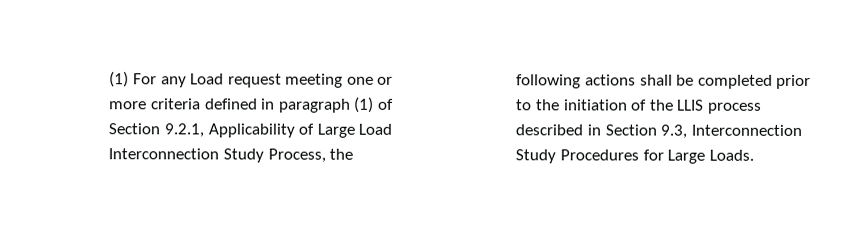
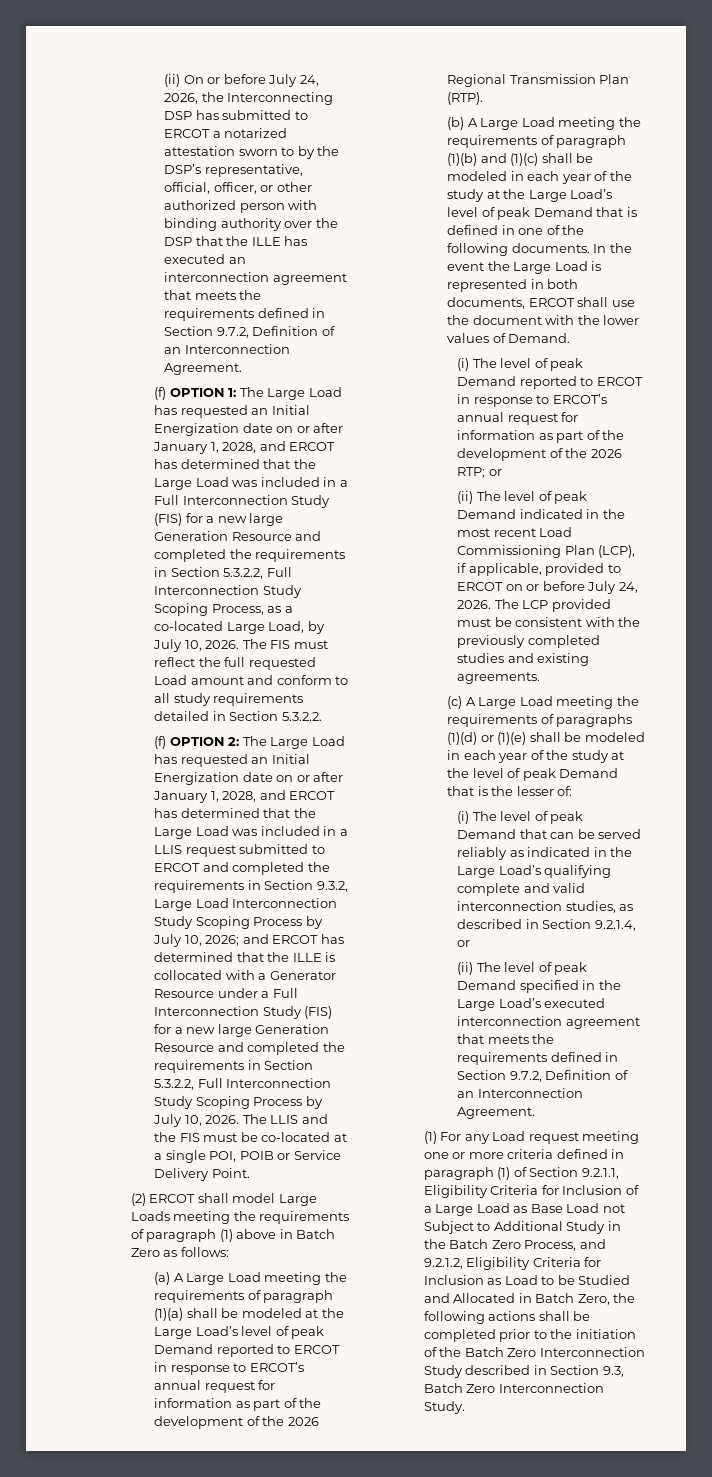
+ (ii) On or before July 24, 2026, the Interconnecting DSP has submitted to ERCOT a notarized attestation sworn to by the DSP’s representative, official, officer, or other authorized person with binding authority over the DSP that the ILLE has executed an interconnection agreement that meets the requirements defined in Section 9.7.2, Definition of an Interconnection Agreement.
+ (f) OPTION 1: The Large Load has requested an Initial Energization date on or after January 1, 2028, and ERCOT has determined that the Large Load was included in a Full Interconnection Study (FIS) for a new large Generation Resource and completed the requirements in Section 5.3.2.2, Full Interconnection Study Scoping Process, as a co-located Large Load, by July 10, 2026. The FIS must reflect the full requested Load amount and conform to all study requirements detailed in Section 5.3.2.2.
+ (f) OPTION 2: The Large Load has requested an Initial Energization date on or after January 1, 2028, and ERCOT has determined that the Large Load was included in a LLIS request submitted to ERCOT and completed the requirements in Section 9.3.2, Large Load Interconnection Study Scoping Process by July 10, 2026; and ERCOT has determined that the ILLE is collocated with a Generator Resource under a Full Interconnection Study (FIS) for a new large Generation Resource and completed the requirements in Section 5.3.2.2, Full Interconnection Study Scoping Process by July 10, 2026. The LLIS and the FIS must be co-located at a single POI, POIB or Service Delivery Point.
+ (2) ERCOT shall model Large Loads meeting the requirements of paragraph (1) above in Batch Zero as follows:
+ (a) A Large Load meeting the requirements of paragraph (1)(a) shall be modeled at the Large Load’s level of peak Demand reported to ERCOT in response to ERCOT’s annual request for information as part of the development of the 2026 Regional Transmission Plan (RTP).
+ (b) A Large Load meeting the requirements of paragraph (1)(b) and (1)(c) shall be modeled in each year of the study at the Large Load’s level of peak Demand that is defined in one of the following documents. In the event the Large Load is represented in both documents, ERCOT shall use the document with the lower values of Demand.
+ (i) The level of peak Demand reported to ERCOT in response to ERCOT’s annual request for information as part of the development of the 2026 RTP; or
+ (ii) The level of peak Demand indicated in the most recent Load Commissioning Plan (LCP), if applicable, provided to ERCOT on or before July 24, 2026. The LCP provided must be consistent with the previously completed studies and existing agreements.
+ (c) A Large Load meeting the requirements of paragraphs (1)(d) or (1)(e) shall be modeled in each year of the study at the level of peak Demand that is the lesser of:
+ (i) The level of peak Demand that can be served reliably as indicated in the Large Load’s qualifying complete and valid interconnection studies, as described in Section 9.2.1.4, or
+ (ii) The level of peak Demand specified in the Large Load’s executed interconnection agreement that meets the requirements defined in Section 9.7.2, Definition of an Interconnection Agreement.
- (1) For any Load request meeting one or more criteria defined in paragraph (1) of Section 9.2.1, Applicability of Large Load Interconnection Study Process, the following actions shall be completed prior to the initiation of the LLIS process described in Section 9.3, Interconnection Study Procedures for Large Loads.
+ (1) For any Load request meeting one or more criteria defined in paragraph (1) of Section 9.2.1.1, Eligibility Criteria for Inclusion of a Large Load as Base Load not Subject to Additional Study in the Batch Zero Process, and 9.2.1.2, Eligibility Criteria for Inclusion as Load to be Studied and Allocated in Batch Zero, the following actions shall be completed prior to the initiation of the Batch Zero Interconnection Study described in Section 9.3, Batch Zero Interconnection Study.

